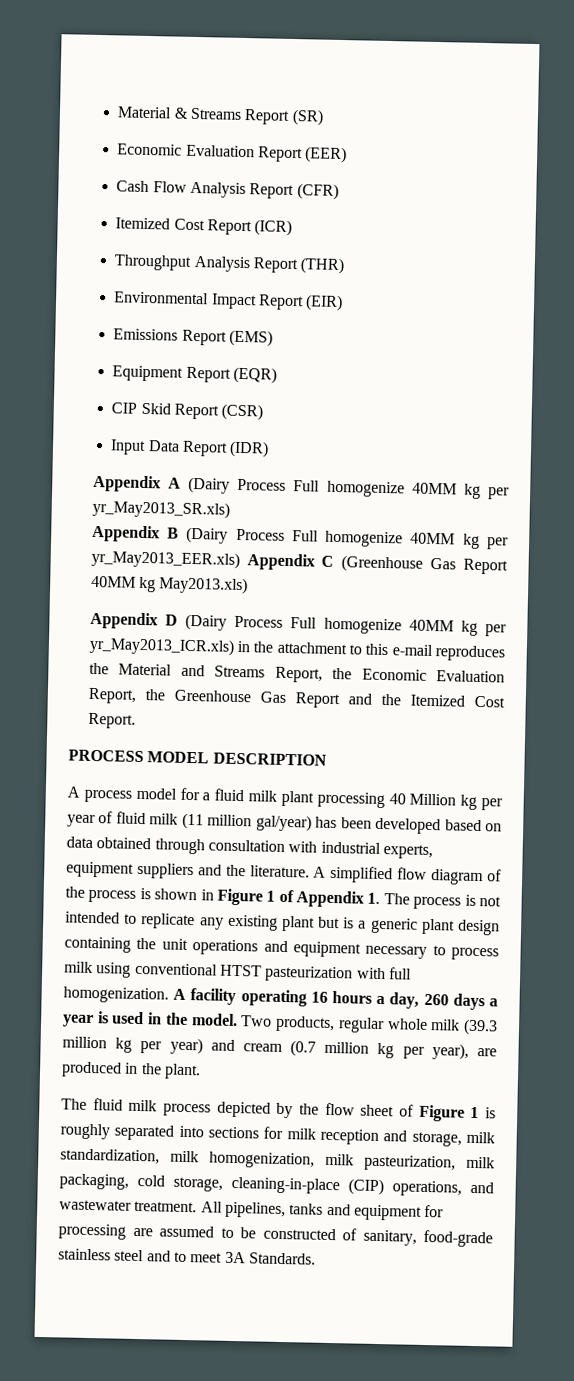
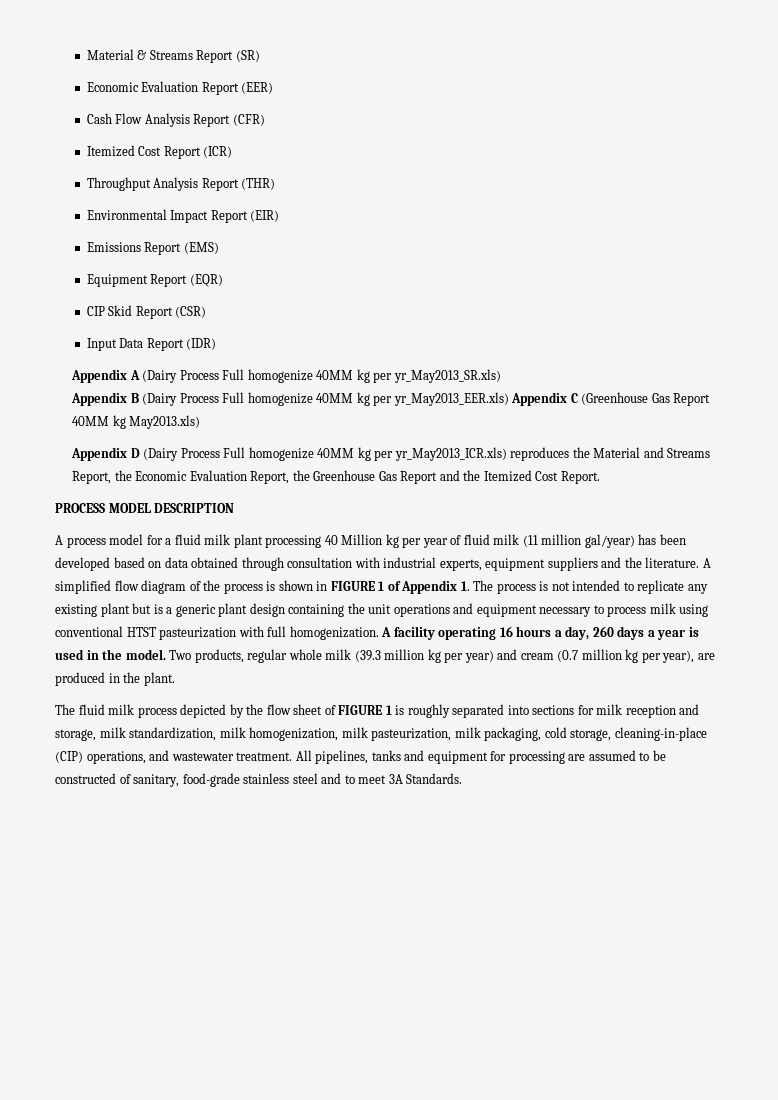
- Appendix D (Dairy Process Full homogenize 40MM kg per yr_May2013_ICR.xls) in the attachment to this e-mail reproduces the Material and Streams Report, the Economic Evaluation Report, the Greenhouse Gas Report and the Itemized Cost Report.
+ Appendix D (Dairy Process Full homogenize 40MM kg per yr_May2013_ICR.xls) reproduces the Material and Streams Report, the Economic Evaluation Report, the Greenhouse Gas Report and the Itemized Cost Report.
- A simplified flow diagram of the process is shown in Figure 1 of Appendix 1. The process is not intended to replicate any existing plant but is a generic plant design containing the unit operations and equipment necessary to process milk using conventional HTST pasteurization with full homogenization.
+ A simplified flow diagram of the process is shown in FIGURE 1 of Appendix 1. The process is not intended to replicate any existing plant but is a generic plant design containing the unit operations and equipment necessary to process milk using conventional HTST pasteurization with full homogenization.
- The fluid milk process depicted by the flow sheet of Figure 1 is roughly separated into sections for milk reception and storage, milk standardization, milk homogenization, milk pasteurization, milk packaging, cold storage, cleaning-in-place (CIP) operations, and wastewater treatment.
+ The fluid milk process depicted by the flow sheet of FIGURE 1 is roughly separated into sections for milk reception and storage, milk standardization, milk homogenization, milk pasteurization, milk packaging, cold storage, cleaning-in-place (CIP) operations, and wastewater treatment.

